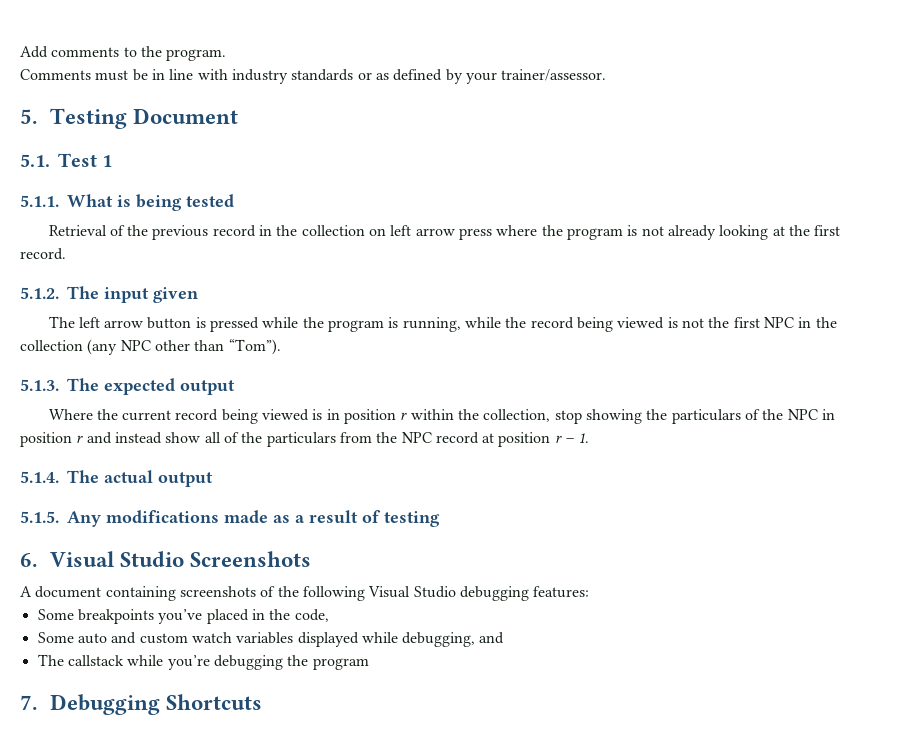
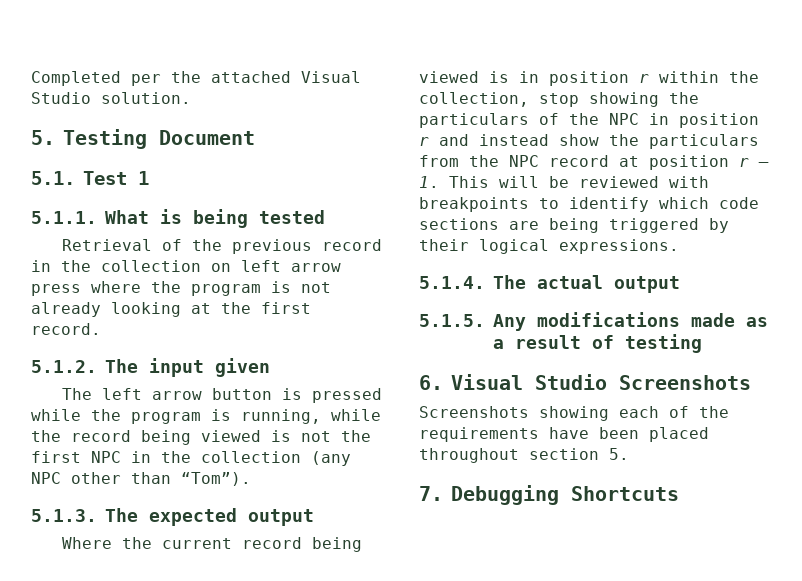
- Add comments to the program.
- Comments must be in line with industry standards or as defined by your trainer/assessor.
+ Completed per the attached Visual Studio solution.
- Where the current record being viewed is in position r within the collection, stop showing the particulars of the NPC in position r and instead show all of the particulars from the NPC record at position r – 1.
+ Where the current record being viewed is in position r within the collection, stop showing the particulars of the NPC in position r and instead show the particulars from the NPC record at position r – 1. This will be reviewed with breakpoints to identify which code sections are being triggered by their logical expressions.
- A document containing screenshots of the following Visual Studio debugging features:
- Some breakpoints you’ve placed in the code,
- Some auto and custom watch variables displayed while debugging, and
- The callstack while you’re debugging the program
+ Screenshots showing each of the requirements have been placed throughout section 5.

